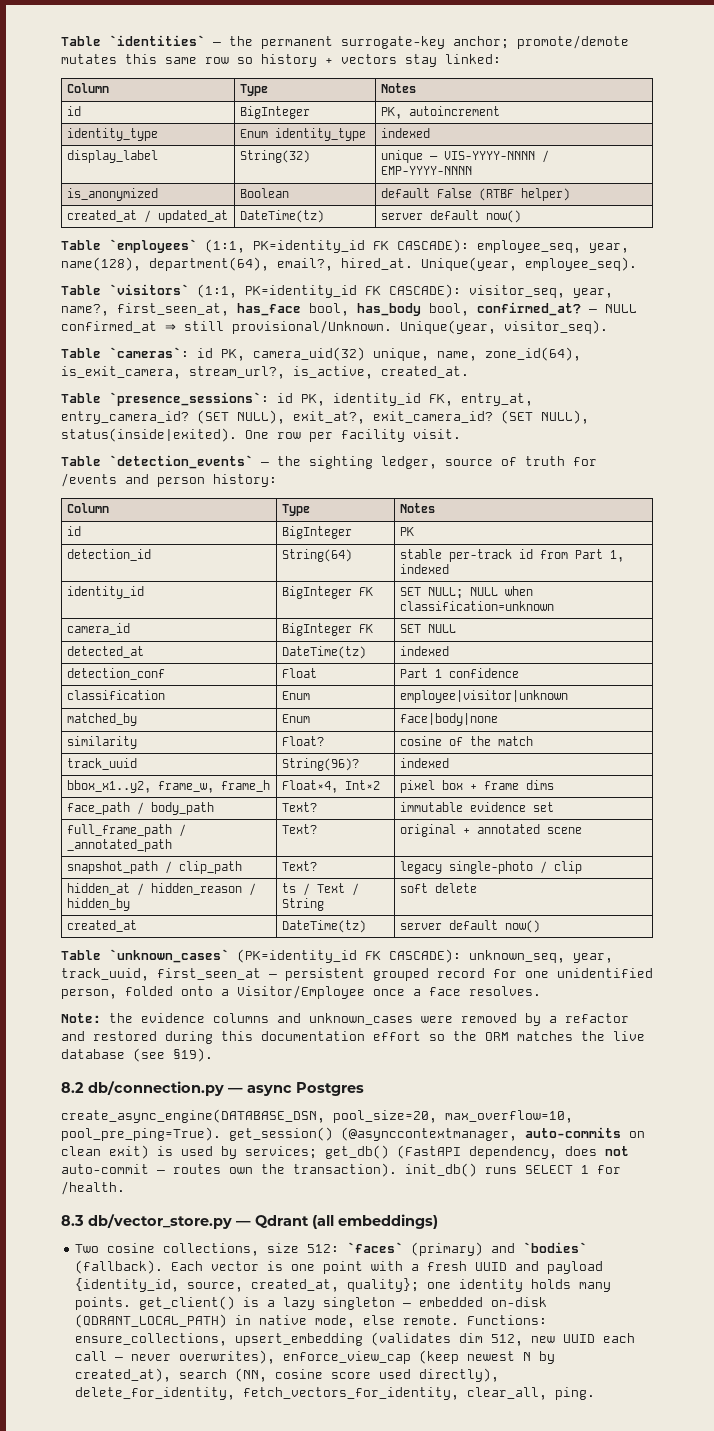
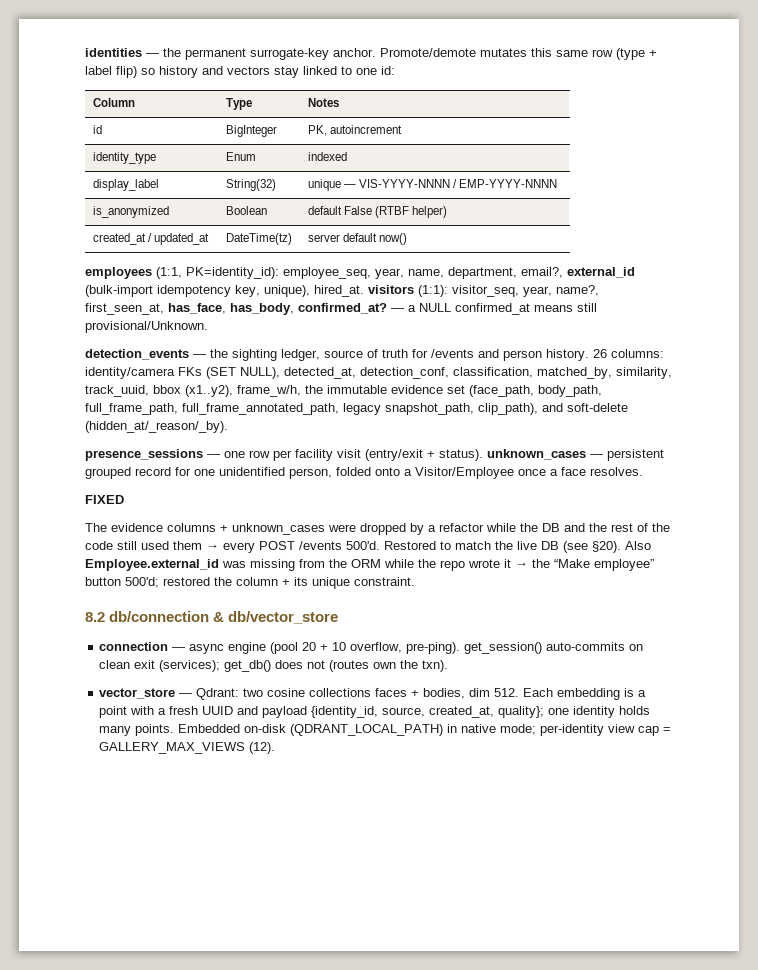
- Table `identities` — the permanent surrogate-key anchor; promote/demote mutates this same row so history + vectors stay linked:
+ identities — the permanent surrogate-key anchor. Promote/demote mutates this same row (type + label flip) so history and vectors stay linked to one id:
- identity_type | Enum identity_type | indexed
+ identity_type | Enum | indexed
- Table `employees` (1:1, PK=identity_id FK CASCADE): employee_seq, year, name(128), department(64), email?, hired_at. Unique(year, employee_seq).
- Table `visitors` (1:1, PK=identity_id FK CASCADE): visitor_seq, year, name?, first_seen_at, has_face bool, has_body bool, confirmed_at?
+ employees (1:1, PK=identity_id): employee_seq, year, name, department, email?, external_id (bulk-import idempotency key, unique), hired_at. visitors (1:1): visitor_seq, year, name?, first_seen_at, has_face, has_body, confirmed_at?
- — NULL confirmed_at ⇒ still provisional/Unknown. Unique(year, visitor_seq).
- Table `cameras`: id PK, camera_uid(32) unique, name, zone_id(64), is_exit_camera, stream_url?, is_active, created_at.
- Table `presence_sessions`: id PK, identity_id FK, entry_at, entry_camera_id? (SET NULL), exit_at?, exit_camera_id? (SET NULL), status(inside|exited). One row per facility visit.
- Table `detection_events` — the sighting ledger, source of truth for /events and person history:
- Column | Type | Notes
- id | BigInteger | PK
- detection_id | String(64) | stable per-track id from Part 1, indexed
- identity_id | BigInteger FK | SET NULL; NULL when classification=unknown
- camera_id | BigInteger FK | SET NULL
- detected_at | DateTime(tz) | indexed
- detection_conf | Float | Part 1 confidence
- classification | Enum | employee|visitor|unknown
- matched_by | Enum | face|body|none
- similarity | Float? | cosine of the match
- track_uuid | String(96)? | indexed
- bbox_x1..y2, frame_w, frame_h | Float×4, Int×2 | pixel box + frame dims
- face_path / body_path | Text? | immutable evidence set
- full_frame_path / _annotated_path | Text? | original + annotated scene
- snapshot_path / clip_path | Text? | legacy single-photo / clip
- hidden_at / hidden_reason / hidden_by | ts / Text / String | soft delete
- created_at | DateTime(tz) | server default now()
- Table `unknown_cases` (PK=identity_id FK CASCADE): unknown_seq, year, track_uuid, first_seen_at — persistent grouped record for one unidentified person, folded onto a Visitor/Employee once a face resolves.
+ — a NULL confirmed_at means still provisional/Unknown.
+ detection_events — the sighting ledger, source of truth for /events and person history. 26 columns: identity/camera FKs (SET NULL), detected_at, detection_conf, classification, matched_by, similarity, track_uuid, bbox (x1..y2), frame_w/h, the immutable evidence set (face_path, body_path, full_frame_path, full_frame_annotated_path, legacy snapshot_path, clip_path), and soft-delete (hidden_at/_reason/_by).
+ presence_sessions — one row per facility visit (entry/exit + status). unknown_cases — persistent grouped record for one unidentified person, folded onto a Visitor/Employee once a face resolves.
- Note: the evidence columns and unknown_cases were removed by a refactor and restored during this documentation effort so the ORM matches the live database (see §19).
- 8.2 db/connection.py — async Postgres
- create_async_engine(DATABASE_DSN, pool_size=20, max_overflow=10, pool_pre_ping=True). get_session() (@asynccontextmanager, auto-commits on clean exit) is used by services; get_db() (FastAPI dependency, does not auto-commit — routes own the transaction). init_db() runs SELECT 1 for /health.
- 8.3 db/vector_store.py — Qdrant (all embeddings)
- Two cosine collections, size 512: `faces` (primary) and `bodies` (fallback). Each vector is one point with a fresh UUID and payload {identity_id, source, created_at, quality}; one identity holds many points. get_client() is a lazy singleton — embedded on-disk (QDRANT_LOCAL_PATH) in native mode, else remote. Functions: ensure_collections, upsert_embedding (validates dim 512, new UUID each call — never overwrites), enforce_view_cap (keep newest N by created_at), search (NN, cosine score used directly), delete_for_identity, fetch_vectors_for_identity, clear_all, ping.
+ FIXED
+ The evidence columns + unknown_cases were dropped by a refactor while the DB and the rest of the code still used them → every POST /events 500'd. Restored to match the live DB (see §20). Also Employee.external_id was missing from the ORM while the repo wrote it → the “Make employee” button 500'd; restored the column + its unique constraint.
+ 8.2 db/connection & db/vector_store
+ connection — async engine (pool 20 + 10 overflow, pre-ping). get_session() auto-commits on clean exit (services); get_db() does not (routes own the txn).
+ vector_store — Qdrant: two cosine collections faces + bodies, dim 512. Each embedding is a point with a fresh UUID and payload {identity_id, source, created_at, quality}; one identity holds many points. Embedded on-disk (QDRANT_LOCAL_PATH) in native mode; per-identity view cap = GALLERY_MAX_VIEWS (12).

